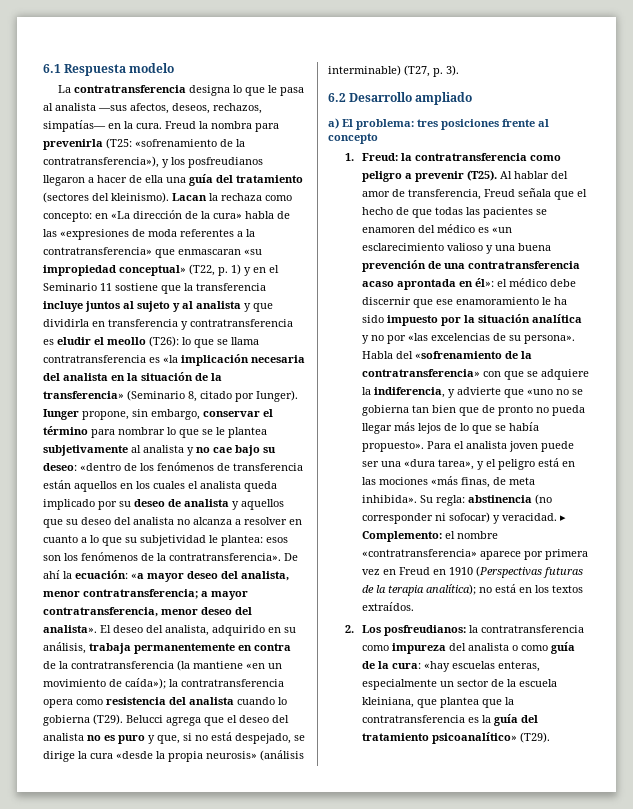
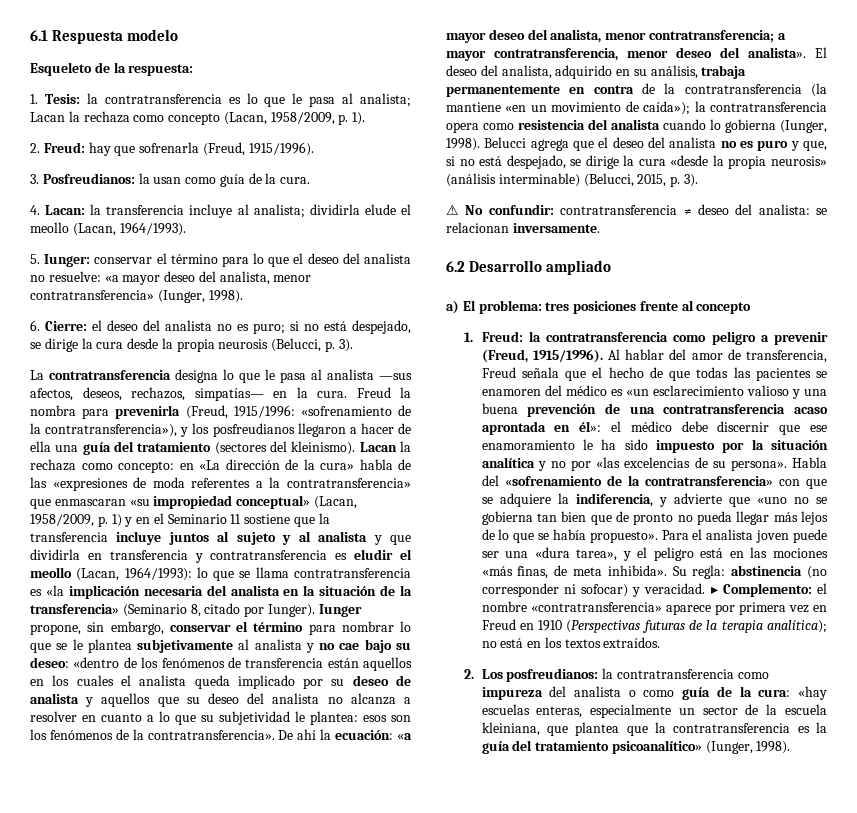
+ Esqueleto de la respuesta:
+ 1. Tesis: la contratransferencia es lo que le pasa al analista; Lacan la rechaza como concepto (Lacan, 1958/2009, p. 1).
+ 2. Freud: hay que sofrenarla (Freud, 1915/1996).
+ 3. Posfreudianos: la usan como guía de la cura.
+ 4. Lacan: la transferencia incluye al analista; dividirla elude el meollo (Lacan, 1964/1993).
+ 5. Iunger: conservar el término para lo que el deseo del analista no resuelve: «a mayor deseo del analista, menor contratransferencia» (Iunger, 1998).
+ 6. Cierre: el deseo del analista no es puro; si no está despejado, se dirige la cura desde la propia neurosis (Belucci, p. 3).
- Freud la nombra para prevenirla (T25: «sofrenamiento de la contratransferencia»), y los posfreudianos llegaron a hacer de ella una guía del tratamiento (sectores del kleinismo).
+ Freud la nombra para prevenirla (Freud, 1915/1996: «sofrenamiento de la contratransferencia»), y los posfreudianos llegaron a hacer de ella una guía del tratamiento (sectores del kleinismo).
- en «La dirección de la cura» habla de las «expresiones de moda referentes a la contratransferencia» que enmascaran «su impropiedad conceptual» (T22, p. 1) y en el Seminario 11 sostiene que la transferencia incluye juntos al sujeto y al analista y que dividirla en transferencia y contratransferencia es eludir el meollo (T26):
+ en «La dirección de la cura» habla de las «expresiones de moda referentes a la contratransferencia» que enmascaran «su impropiedad conceptual» (Lacan, 1958/2009, p. 1) y en el Seminario 11 sostiene que la transferencia incluye juntos al sujeto y al analista y que dividirla en transferencia y contratransferencia es eludir el meollo (Lacan, 1964/1993):
- El deseo del analista, adquirido en su análisis, trabaja permanentemente en contra de la contratransferencia (la mantiene «en un movimiento de caída»); la contratransferencia opera como resistencia del analista cuando lo gobierna (T29).
+ El deseo del analista, adquirido en su análisis, trabaja permanentemente en contra de la contratransferencia (la mantiene «en un movimiento de caída»); la contratransferencia opera como resistencia del analista cuando lo gobierna (Iunger, 1998).
- Belucci agrega que el deseo del analista no es puro y que, si no está despejado, se dirige la cura «desde la propia neurosis» (análisis interminable) (T27, p. 3).
+ Belucci agrega que el deseo del analista no es puro y que, si no está despejado, se dirige la cura «desde la propia neurosis» (análisis interminable) (Belucci, 2015, p. 3).
+ ⚠ No confundir: contratransferencia ≠ deseo del analista: se relacionan inversamente.
- 1. Freud: la contratransferencia como peligro a prevenir (T25).
+ 1. Freud: la contratransferencia como peligro a prevenir (Freud, 1915/1996).
- 2. Los posfreudianos: la contratransferencia como impureza del analista o como guía de la cura: «hay escuelas enteras, especialmente un sector de la escuela kleiniana, que plantea que la contratransferencia es la guía del tratamiento psicoanalítico» (T29).
+ 2. Los posfreudianos: la contratransferencia como impureza del analista o como guía de la cura: «hay escuelas enteras, especialmente un sector de la escuela kleiniana, que plantea que la contratransferencia es la guía del tratamiento psicoanalítico» (Iunger, 1998).

